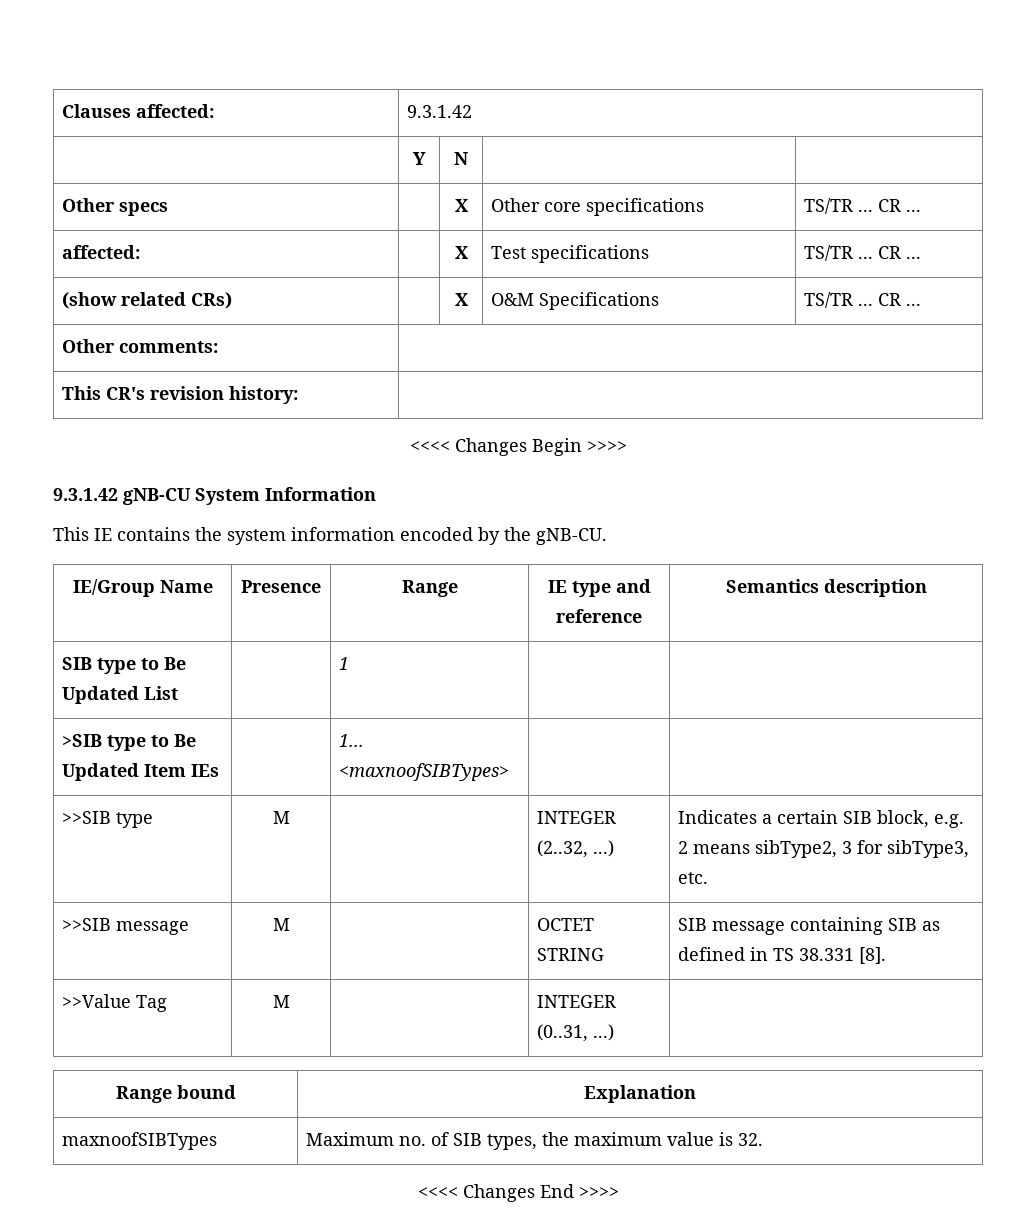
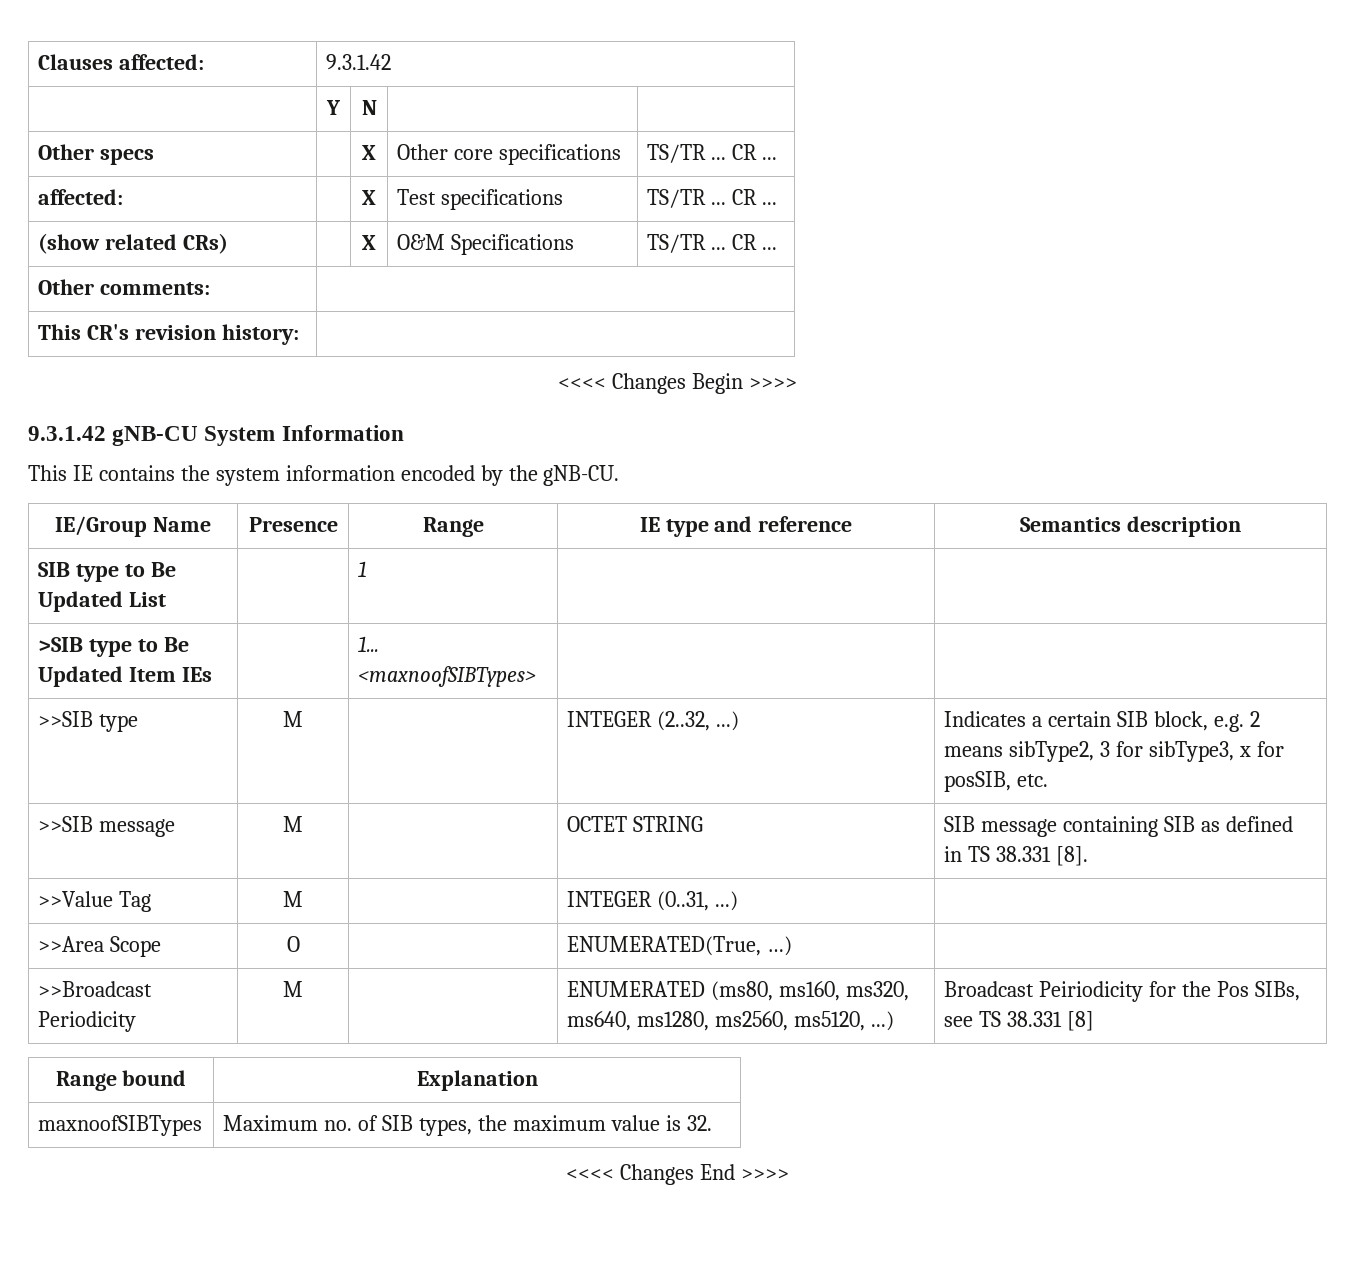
- >>SIB type | M | | INTEGER (2..32, ...) | Indicates a certain SIB block, e.g. 2 means sibType2, 3 for sibType3, etc.
+ >>SIB type | M | | INTEGER (2..32, ...) | Indicates a certain SIB block, e.g. 2 means sibType2, 3 for sibType3, x for posSIB, etc.
+ >>Area Scope | O | | ENUMERATED(True, …) |
+ >>Broadcast Periodicity | M | | ENUMERATED (ms80, ms160, ms320, ms640, ms1280, ms2560, ms5120, ...) | Broadcast Peiriodicity for the Pos SIBs, see TS 38.331 [8]

